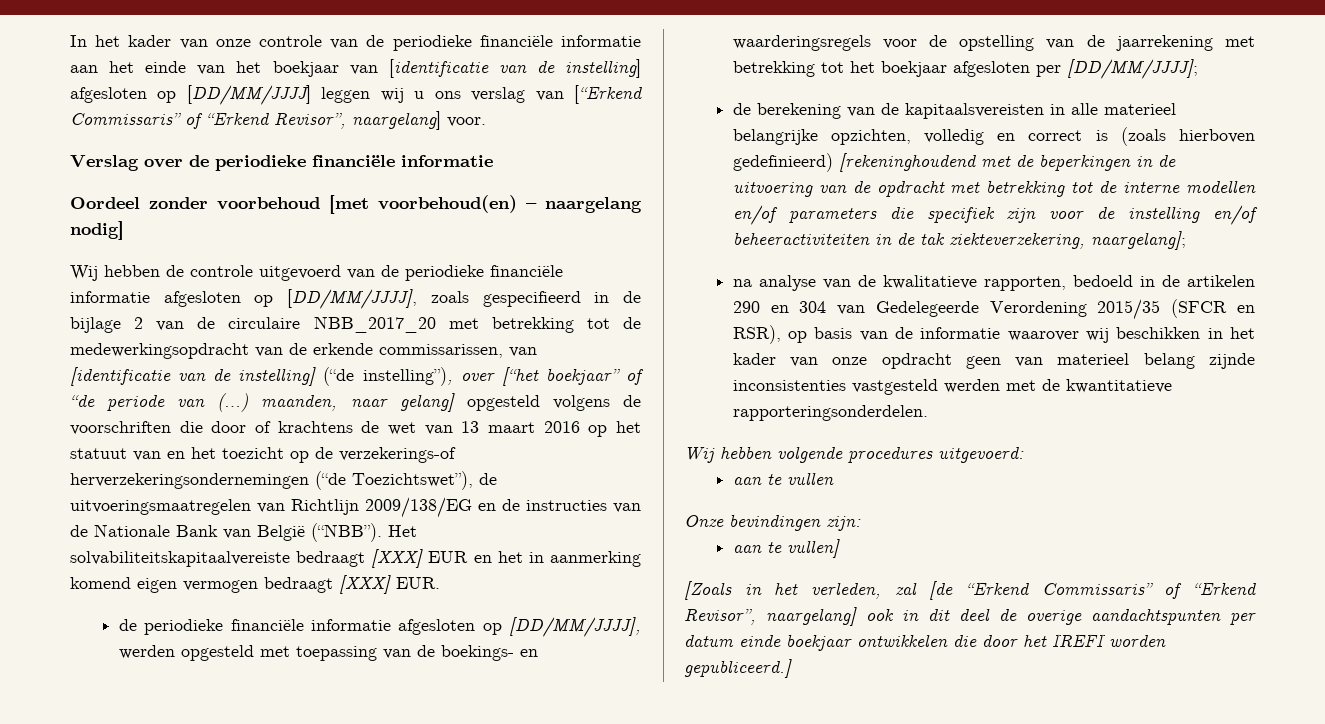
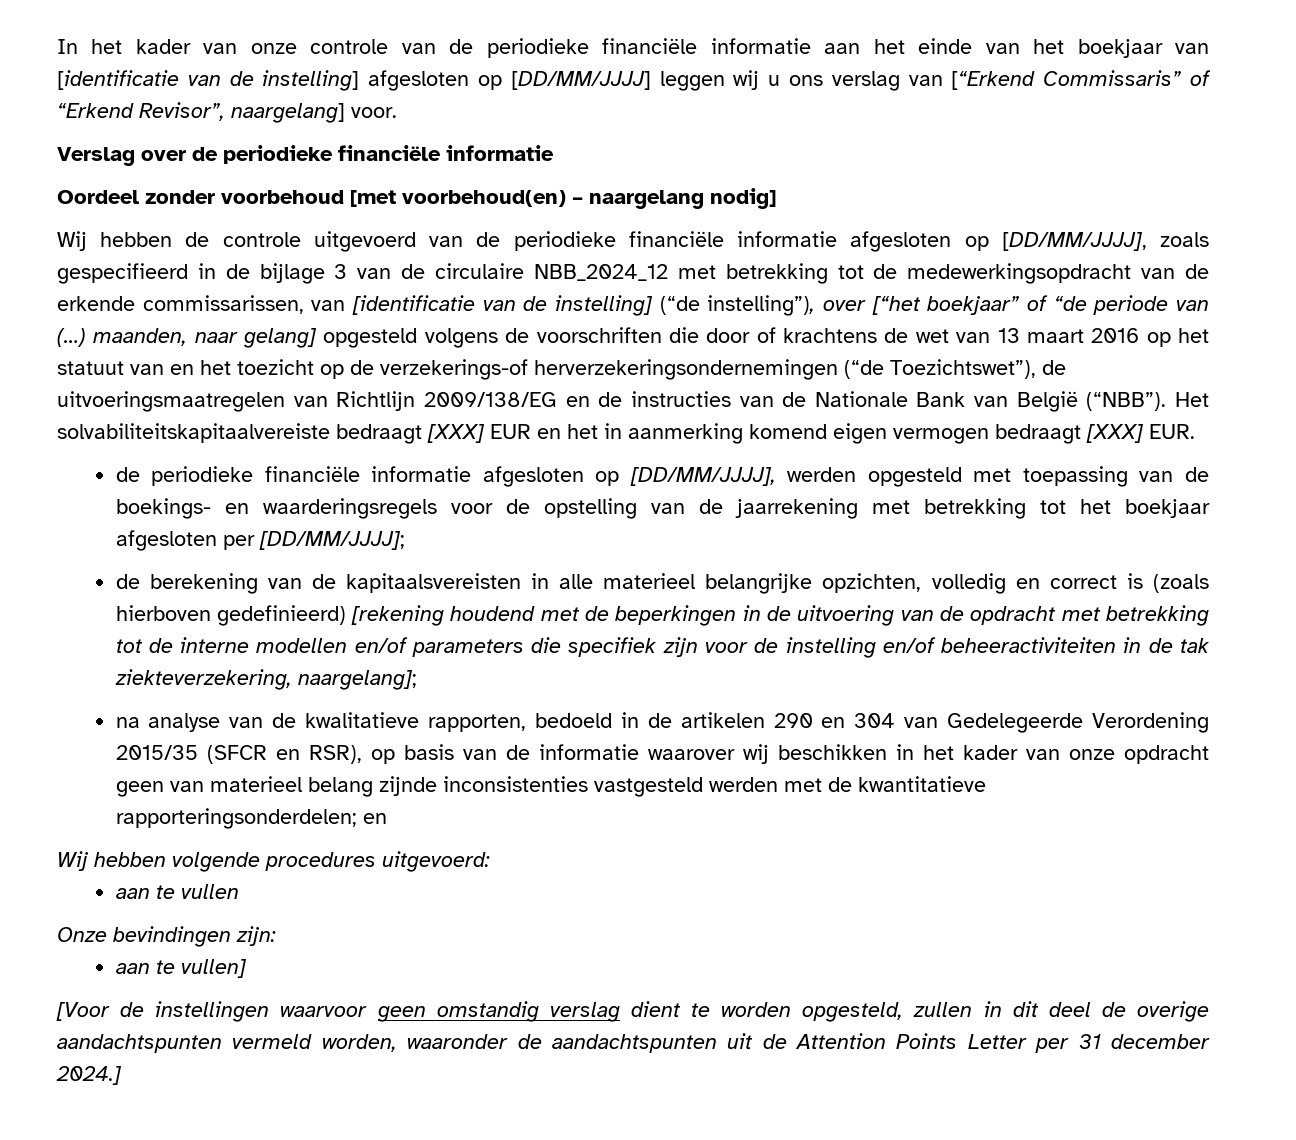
- Wij hebben de controle uitgevoerd van de periodieke financiële informatie afgesloten op [DD/MM/JJJJ], zoals gespecifieerd in de bijlage 2 van de circulaire NBB_2017_20 met betrekking tot de medewerkingsopdracht van de erkende commissarissen, van [identificatie van de instelling] (“de instelling”), over [“het boekjaar” of “de periode van (…) maanden, naar gelang] opgesteld volgens de voorschriften die door of krachtens de wet van 13 maart 2016 op het statuut van en het toezicht op de verzekerings-of herverzekeringsondernemingen (“de Toezichtswet”), de uitvoeringsmaatregelen van Richtlijn 2009/138/EG en de instructies van de Nationale Bank van België (“NBB”).
+ Wij hebben de controle uitgevoerd van de periodieke financiële informatie afgesloten op [DD/MM/JJJJ], zoals gespecifieerd in de bijlage 3 van de circulaire NBB_2024_12 met betrekking tot de medewerkingsopdracht van de erkende commissarissen, van [identificatie van de instelling] (“de instelling”), over [“het boekjaar” of “de periode van (…) maanden, naar gelang] opgesteld volgens de voorschriften die door of krachtens de wet van 13 maart 2016 op het statuut van en het toezicht op de verzekerings-of herverzekeringsondernemingen (“de Toezichtswet”), de uitvoeringsmaatregelen van Richtlijn 2009/138/EG en de instructies van de Nationale Bank van België (“NBB”).
- de berekening van de kapitaalsvereisten in alle materieel belangrijke opzichten, volledig en correct is (zoals hierboven gedefinieerd) [rekeninghoudend met de beperkingen in de uitvoering van de opdracht met betrekking tot de interne modellen en/of parameters die specifiek zijn voor de instelling en/of beheeractiviteiten in de tak ziekteverzekering, naargelang];
+ de berekening van de kapitaalsvereisten in alle materieel belangrijke opzichten, volledig en correct is (zoals hierboven gedefinieerd) [rekening houdend met de beperkingen in de uitvoering van de opdracht met betrekking tot de interne modellen en/of parameters die specifiek zijn voor de instelling en/of beheeractiviteiten in de tak ziekteverzekering, naargelang];
- na analyse van de kwalitatieve rapporten, bedoeld in de artikelen 290 en 304 van Gedelegeerde Verordening 2015/35 (SFCR en RSR), op basis van de informatie waarover wij beschikken in het kader van onze opdracht geen van materieel belang zijnde inconsistenties vastgesteld werden met de kwantitatieve rapporteringsonderdelen.
+ na analyse van de kwalitatieve rapporten, bedoeld in de artikelen 290 en 304 van Gedelegeerde Verordening 2015/35 (SFCR en RSR), op basis van de informatie waarover wij beschikken in het kader van onze opdracht geen van materieel belang zijnde inconsistenties vastgesteld werden met de kwantitatieve rapporteringsonderdelen; en
- [Zoals in het verleden, zal [de “Erkend Commissaris” of “Erkend Revisor”, naargelang] ook in dit deel de overige aandachtspunten per datum einde boekjaar ontwikkelen die door het IREFI worden gepubliceerd.]
+ [Voor de instellingen waarvoor geen omstandig verslag dient te worden opgesteld, zullen in dit deel de overige aandachtspunten vermeld worden, waaronder de aandachtspunten uit de Attention Points Letter per 31 december 2024.]

